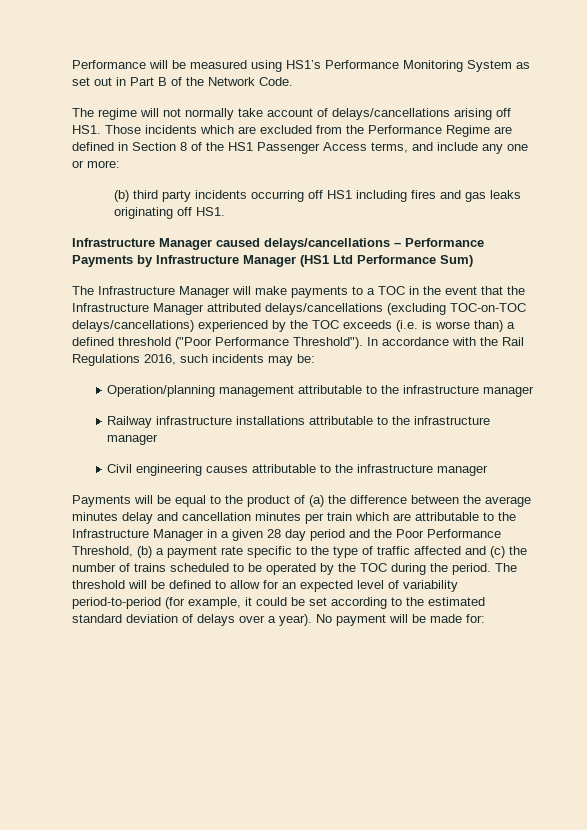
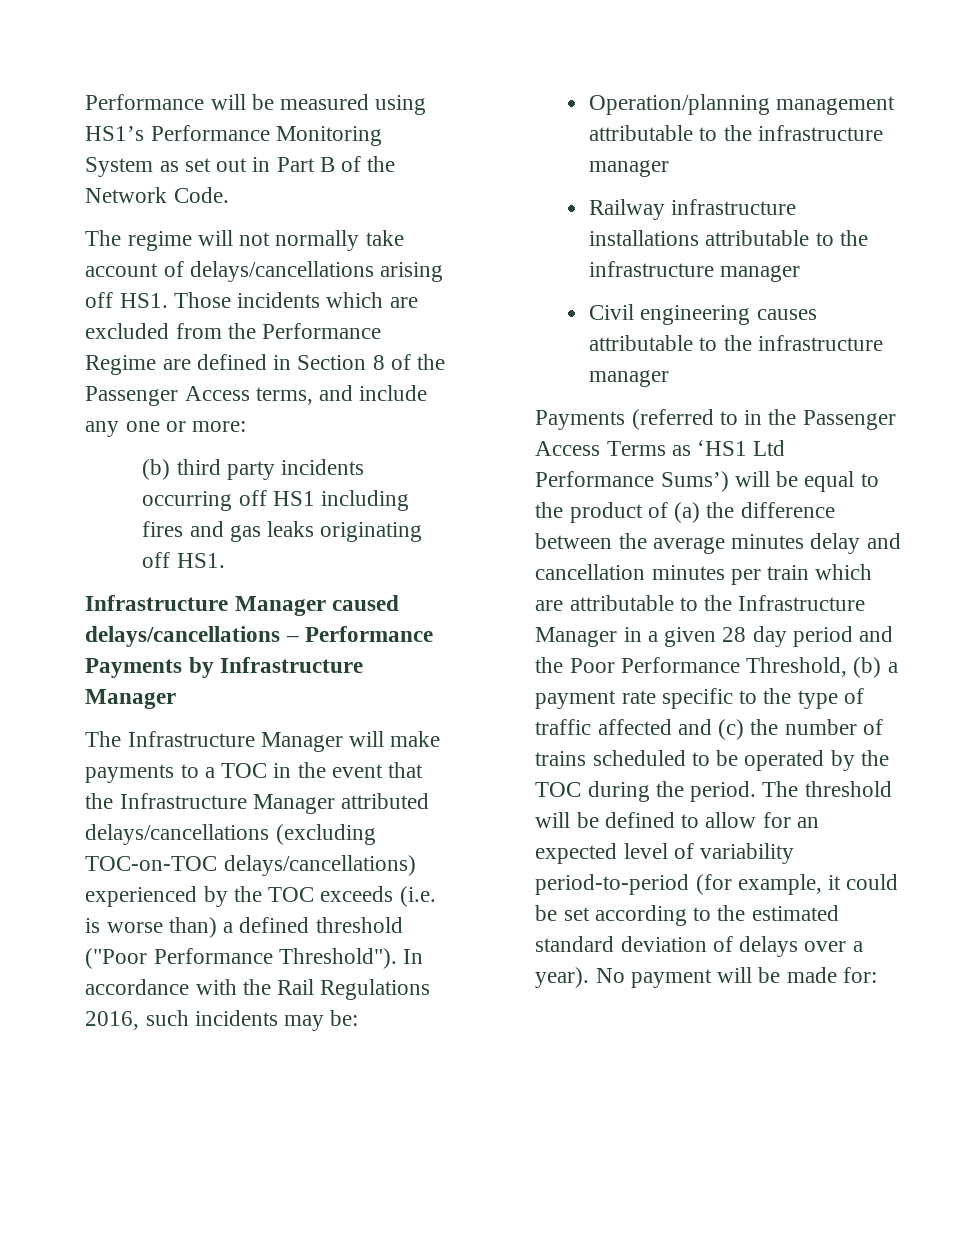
- The regime will not normally take account of delays/cancellations arising off HS1. Those incidents which are excluded from the Performance Regime are defined in Section 8 of the HS1 Passenger Access terms, and include any one or more:
+ The regime will not normally take account of delays/cancellations arising off HS1. Those incidents which are excluded from the Performance Regime are defined in Section 8 of the Passenger Access terms, and include any one or more:
- Infrastructure Manager caused delays/cancellations – Performance Payments by Infrastructure Manager (HS1 Ltd Performance Sum)
+ Infrastructure Manager caused delays/cancellations – Performance Payments by Infrastructure Manager
- Payments will be equal to the product of (a) the difference between the average minutes delay and cancellation minutes per train which are attributable to the Infrastructure Manager in a given 28 day period and the Poor Performance Threshold, (b) a payment rate specific to the type of traffic affected and (c) the number of trains scheduled to be operated by the TOC during the period.
+ Payments (referred to in the Passenger Access Terms as ‘HS1 Ltd Performance Sums’) will be equal to the product of (a) the difference between the average minutes delay and cancellation minutes per train which are attributable to the Infrastructure Manager in a given 28 day period and the Poor Performance Threshold, (b) a payment rate specific to the type of traffic affected and (c) the number of trains scheduled to be operated by the TOC during the period.

